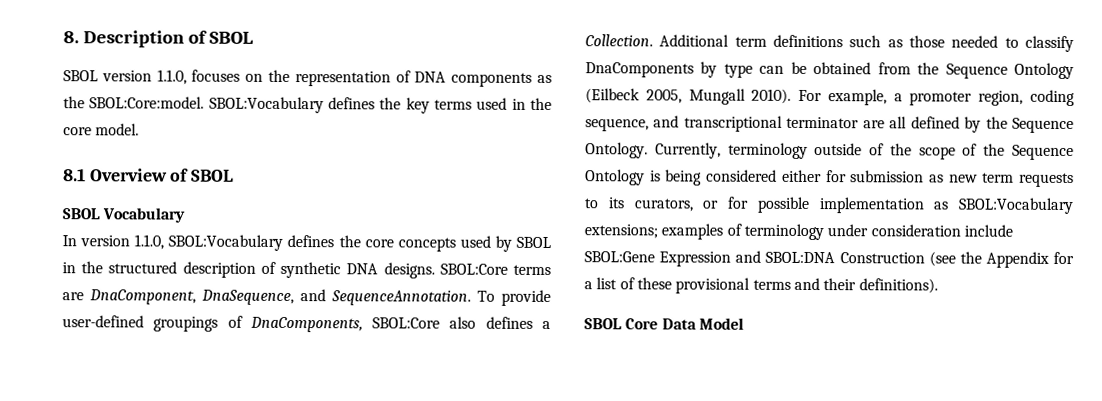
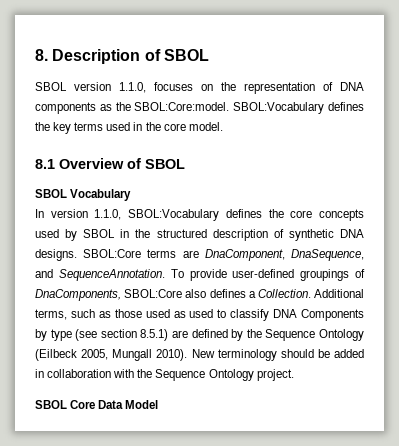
- Additional term definitions such as those needed to classify DnaComponents by type can be obtained from the Sequence Ontology (Eilbeck 2005, Mungall 2010).
+ Additional terms, such as those used as used to classify DNA Components by type (see section 8.5.1) are defined by the Sequence Ontology (Eilbeck 2005, Mungall 2010).
- For example, a promoter region, coding sequence, and transcriptional terminator are all defined by the Sequence Ontology. Currently, terminology outside of the scope of the Sequence Ontology is being considered either for submission as new term requests to its curators, or for possible implementation as SBOL:Vocabulary extensions; examples of terminology under consideration include SBOL:Gene Expression and SBOL:DNA Construction (see the Appendix for a list of these provisional terms and their definitions).
+ New terminology should be added in collaboration with the Sequence Ontology project.

